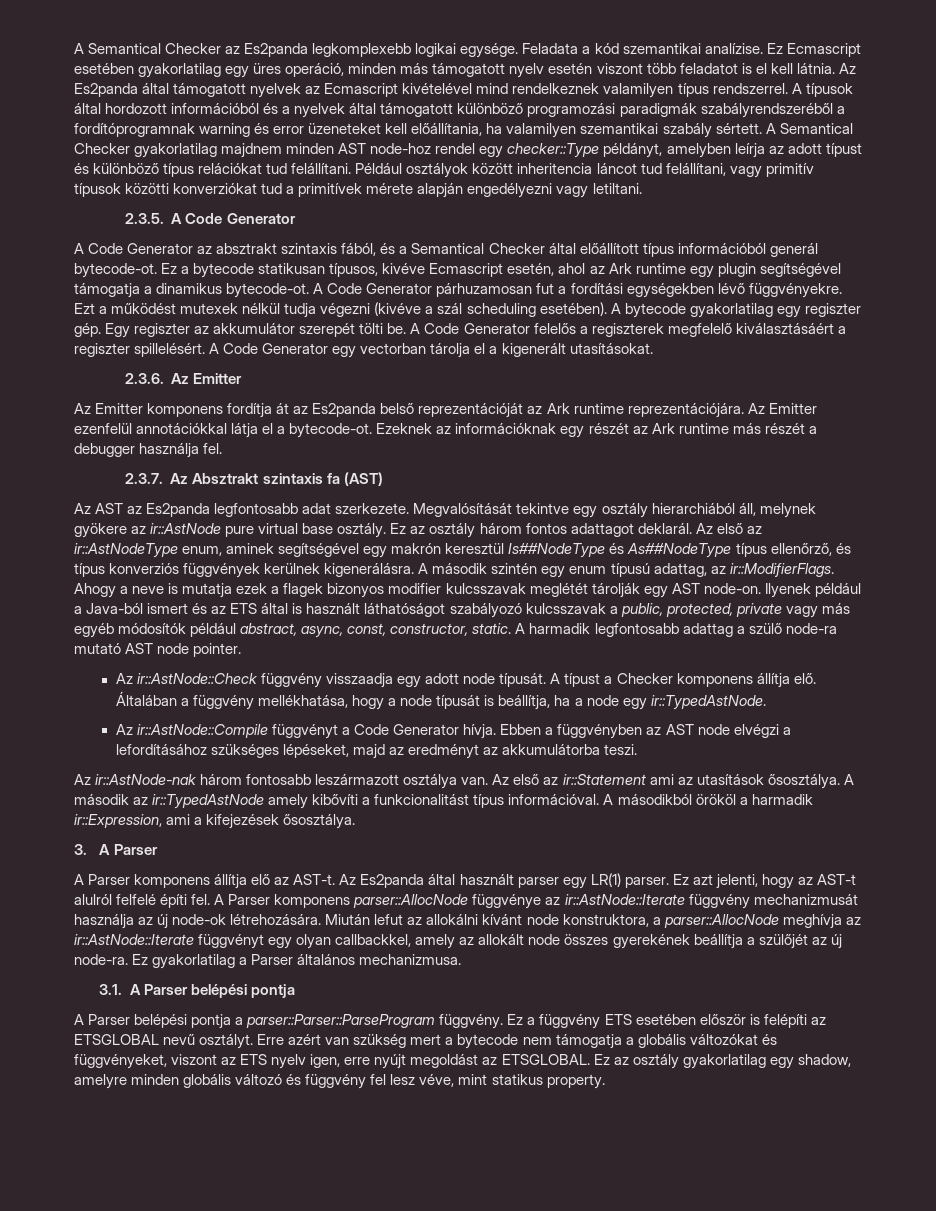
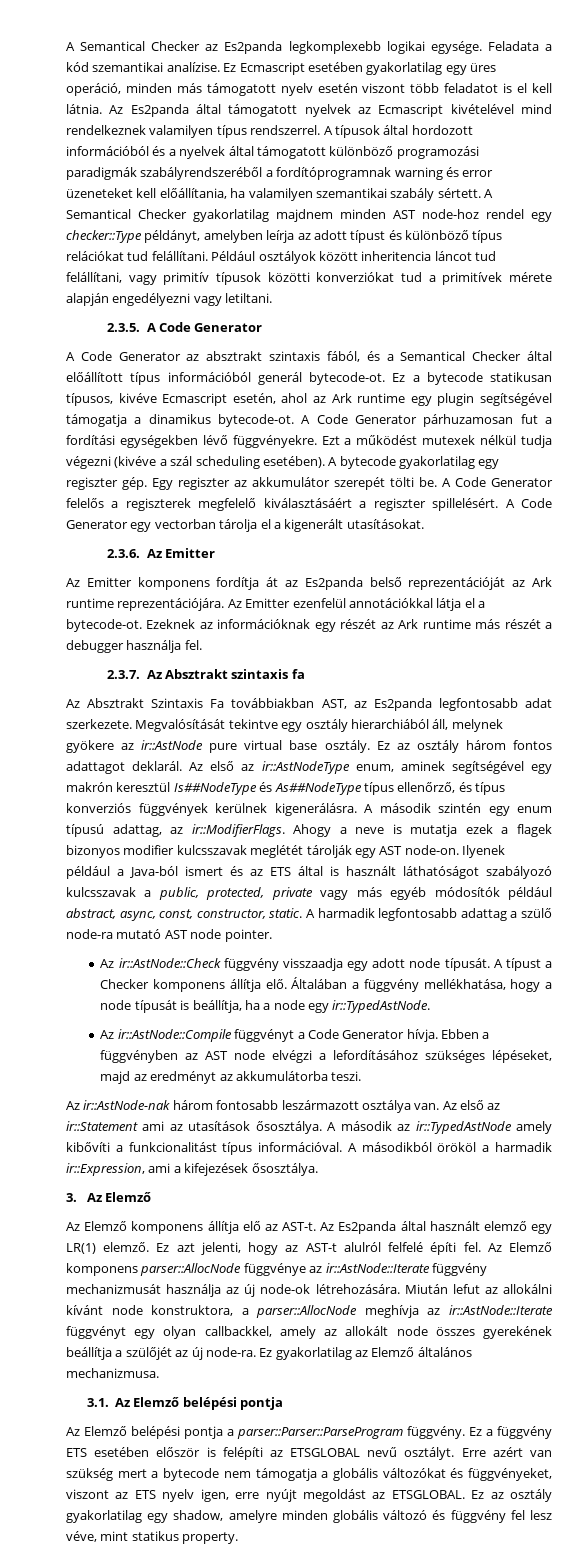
- 2.3.7. Az Absztrakt szintaxis fa (AST)
- Az AST az Es2panda legfontosabb adat szerkezete.
+ 2.3.7. Az Absztrakt szintaxis fa
+ Az Absztrakt Szintaxis Fa továbbiakban AST, az Es2panda legfontosabb adat szerkezete.
- 3. A Parser
- A Parser komponens állítja elő az AST-t.
+ 3. Az Elemző
+ Az Elemző komponens állítja elő az AST-t.
- Az Es2panda által használt parser egy LR(1) parser.
+ Az Es2panda által használt elemző egy LR(1) elemző.
- A Parser komponens parser::AllocNode függvénye az ir::AstNode::Iterate függvény mechanizmusát használja az új node-ok létrehozására.
+ Az Elemző komponens parser::AllocNode függvénye az ir::AstNode::Iterate függvény mechanizmusát használja az új node-ok létrehozására.
- Ez gyakorlatilag a Parser általános mechanizmusa.
+ Ez gyakorlatilag az Elemző általános mechanizmusa.
- 3.1. A Parser belépési pontja
+ 3.1. Az Elemző belépési pontja
- A Parser belépési pontja a parser::Parser::ParseProgram függvény.
+ Az Elemző belépési pontja a parser::Parser::ParseProgram függvény.

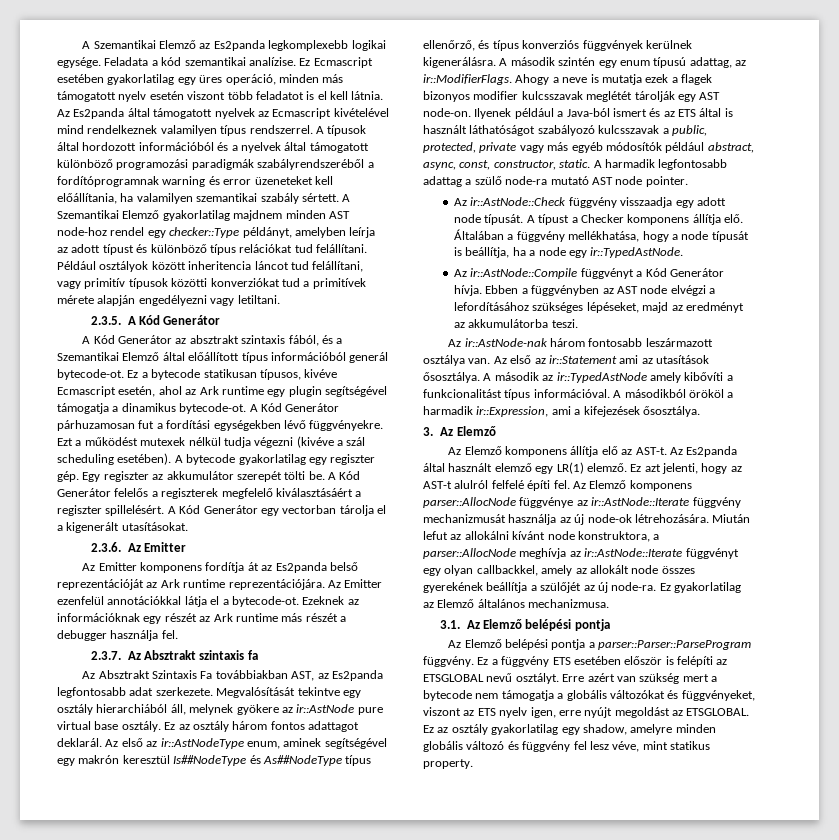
- A Semantical Checker az Es2panda legkomplexebb logikai egysége.
+ A Szemantikai Elemző az Es2panda legkomplexebb logikai egysége.
- A Semantical Checker gyakorlatilag majdnem minden AST node-hoz rendel egy checker::Type példányt, amelyben leírja az adott típust és különböző típus relációkat tud felállítani.
+ A Szemantikai Elemző gyakorlatilag majdnem minden AST node-hoz rendel egy checker::Type példányt, amelyben leírja az adott típust és különböző típus relációkat tud felállítani.
- 2.3.5. A Code Generator
- A Code Generator az absztrakt szintaxis fából, és a Semantical Checker által előállított típus információból generál bytecode-ot.
+ 2.3.5. A Kód Generátor
+ A Kód Generátor az absztrakt szintaxis fából, és a Szemantikai Elemző által előállított típus információból generál bytecode-ot.
- A Code Generator párhuzamosan fut a fordítási egységekben lévő függvényekre.
+ A Kód Generátor párhuzamosan fut a fordítási egységekben lévő függvényekre.
- A Code Generator felelős a regiszterek megfelelő kiválasztásáért a regiszter spillelésért.
+ A Kód Generátor felelős a regiszterek megfelelő kiválasztásáért a regiszter spillelésért.
- A Code Generator egy vectorban tárolja el a kigenerált utasításokat.
+ A Kód Generátor egy vectorban tárolja el a kigenerált utasításokat.
- Az ir::AstNode::Compile függvényt a Code Generator hívja.
+ Az ir::AstNode::Compile függvényt a Kód Generátor hívja.

